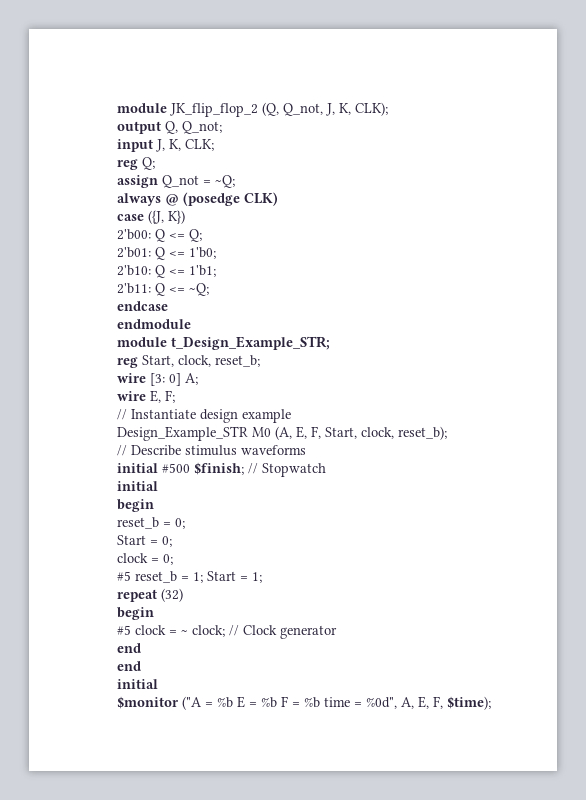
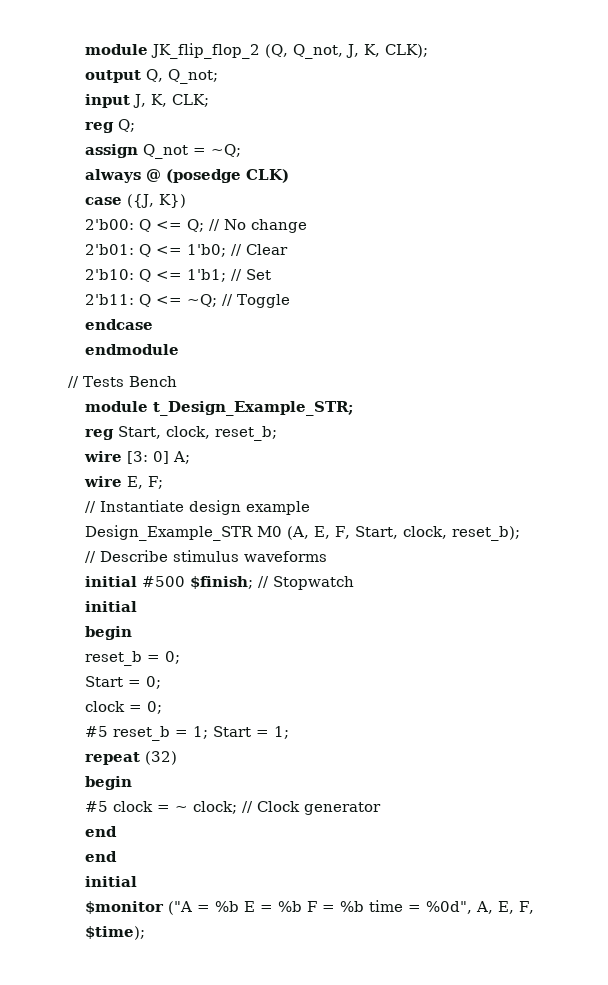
- 2'b00: Q <= Q;
+ 2'b00: Q <= Q; // No change
- 2'b01: Q <= 1'b0;
+ 2'b01: Q <= 1'b0; // Clear
- 2'b10: Q <= 1'b1;
+ 2'b10: Q <= 1'b1; // Set
- 2'b11: Q <= ~Q;
+ 2'b11: Q <= ~Q; // Toggle
+ // Tests Bench

